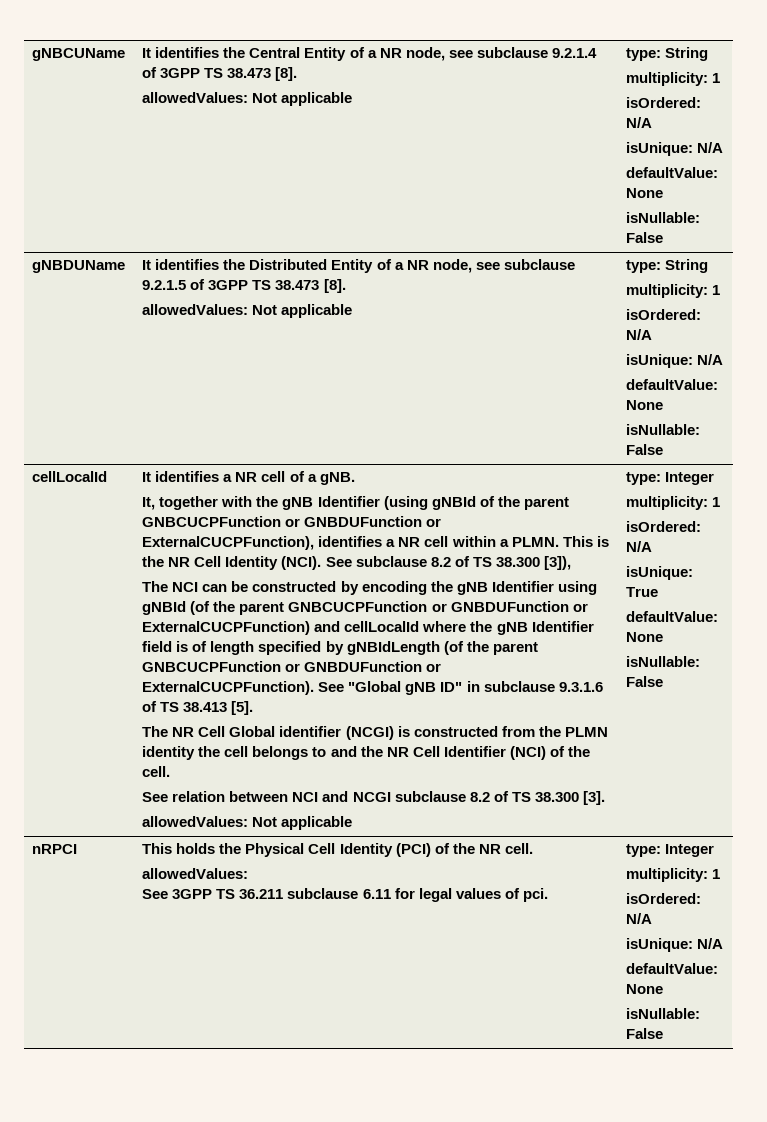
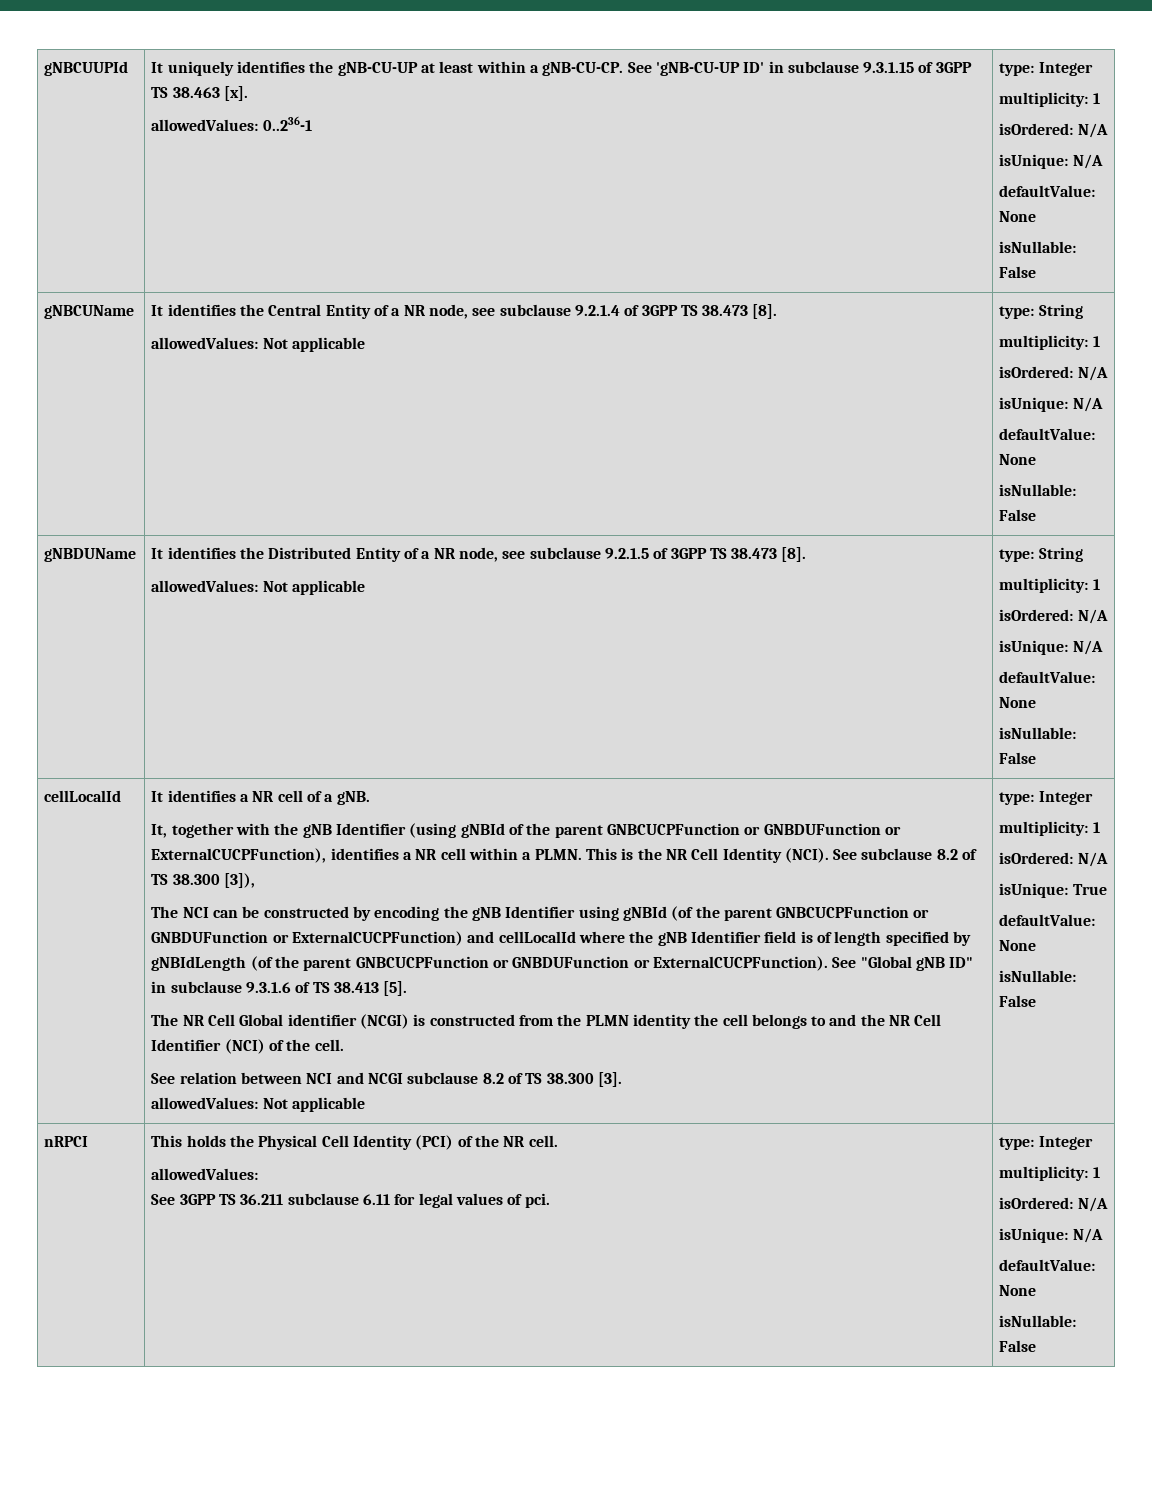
+ gNBCUUPId | It uniquely identifies the gNB-CU-UP at least within a gNB-CU-CP. See 'gNB-CU-UP ID' in subclause 9.3.1.15 of 3GPP TS 38.463 [x].
+ allowedValues: 0..236-1 | type: Integer
+ multiplicity: 1
+ isOrdered: N/A
+ isUnique: N/A
+ defaultValue: None
+ isNullable: False

